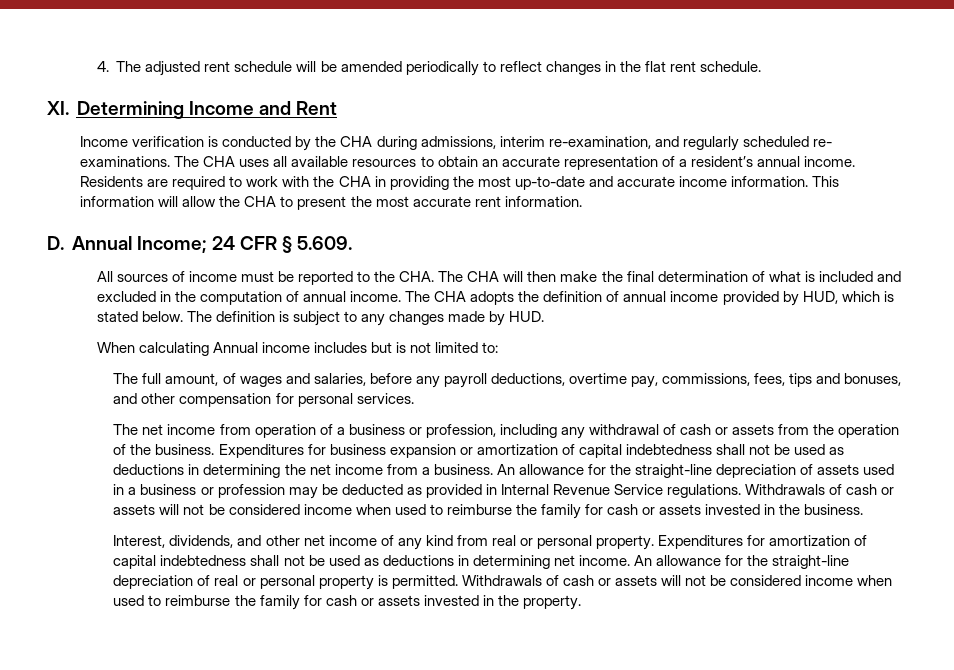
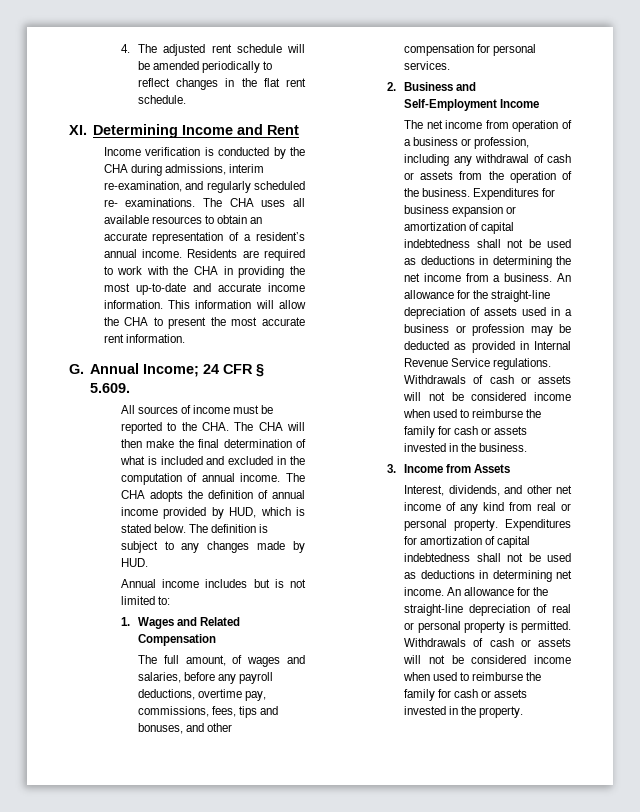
- D. Annual Income; 24 CFR § 5.609.
+ G. Annual Income; 24 CFR § 5.609.
- When calculating Annual income includes but is not limited to:
+ Annual income includes but is not limited to:
+ 1. Wages and Related Compensation
+ 2. Business and Self-Employment Income
+ 3. Income from Assets

